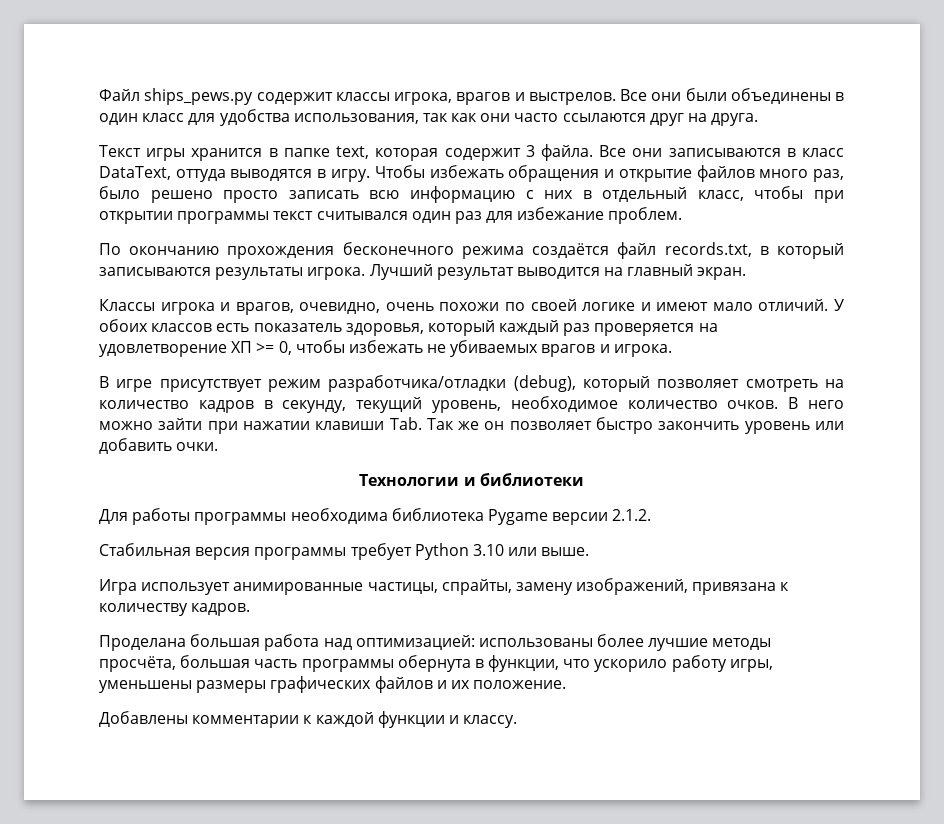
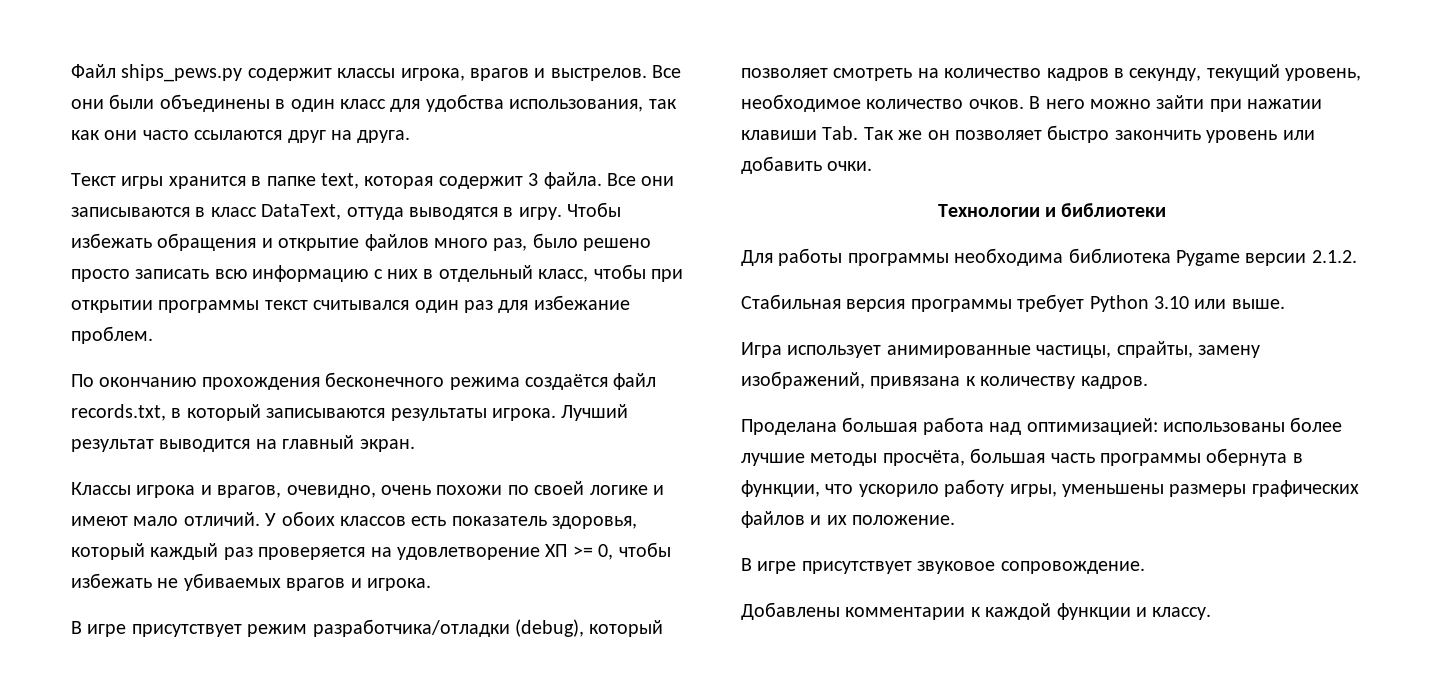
+ В игре присутствует звуковое сопровождение.

